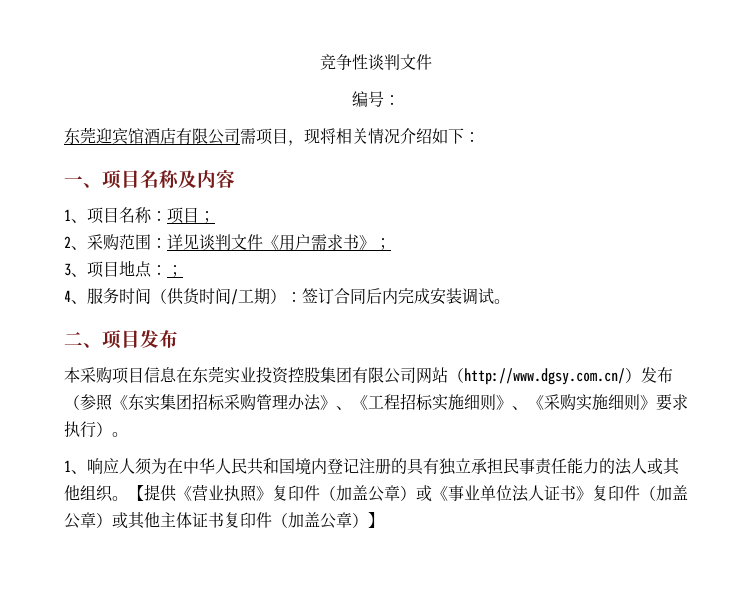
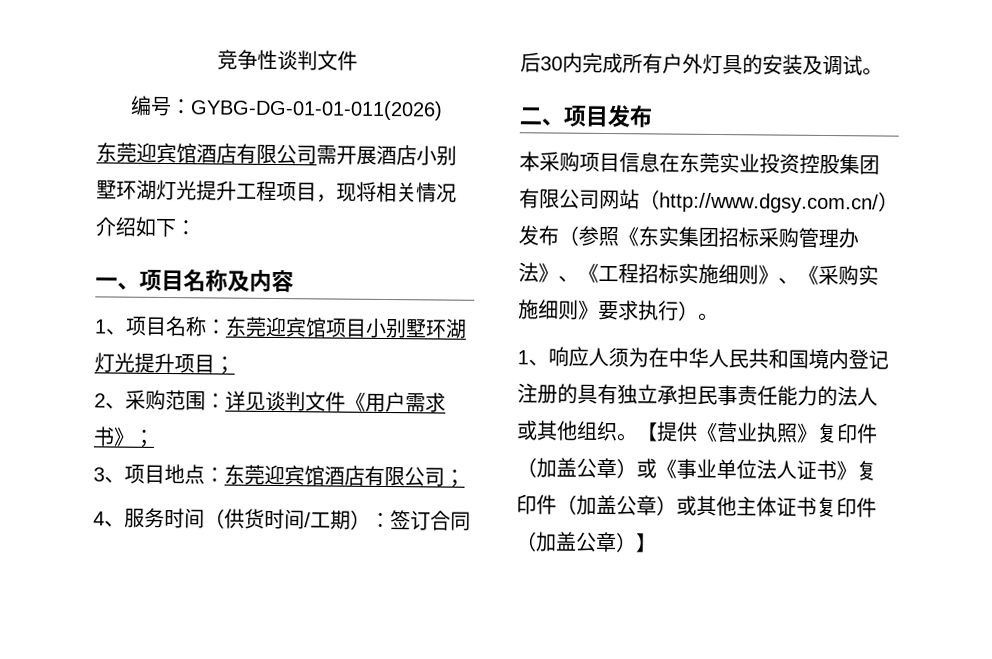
- 编号：
+ 编号：GYBG-DG-01-01-011(2026)
- 东莞迎宾馆酒店有限公司需项目，现将相关情况介绍如下：
+ 东莞迎宾馆酒店有限公司需开展酒店小别墅环湖灯光提升工程项目，现将相关情况介绍如下：
- 1、项目名称：项目；
+ 1、项目名称：东莞迎宾馆项目小别墅环湖灯光提升项目；
- 3、项目地点：；
+ 3、项目地点：东莞迎宾馆酒店有限公司；
- 4、服务时间（供货时间/工期）：签订合同后内完成安装调试。
+ 4、服务时间（供货时间/工期）：签订合同后30内完成所有户外灯具的安装及调试。

